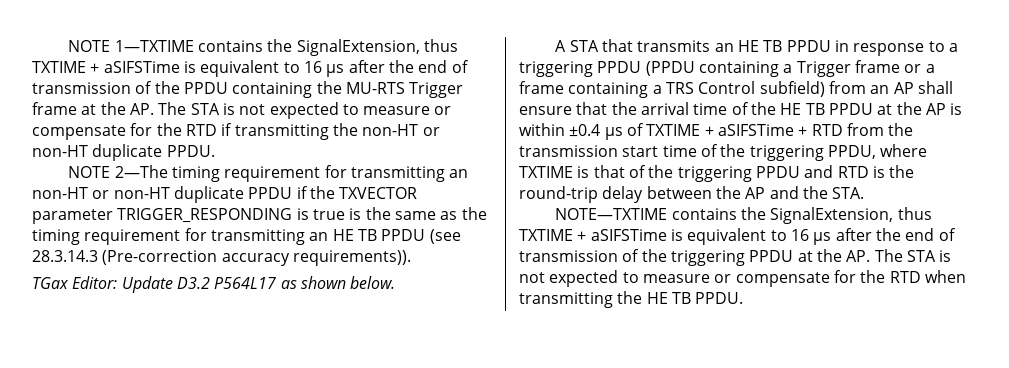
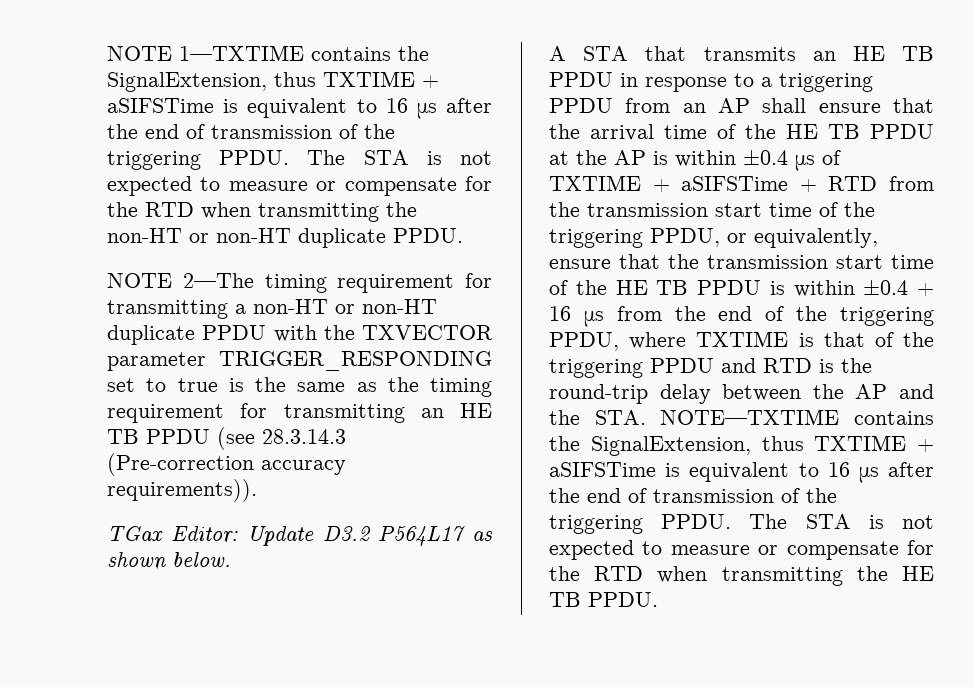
- NOTE 1—TXTIME contains the SignalExtension, thus TXTIME + aSIFSTime is equivalent to 16 μs after the end of transmission of the PPDU containing the MU-RTS Trigger frame at the AP. The STA is not expected to measure or compensate for the RTD if transmitting the non-HT or non-HT duplicate PPDU.
+ NOTE 1—TXTIME contains the SignalExtension, thus TXTIME + aSIFSTime is equivalent to 16 μs after the end of transmission of the triggering PPDU. The STA is not expected to measure or compensate for the RTD when transmitting the non-HT or non-HT duplicate PPDU.
- NOTE 2—The timing requirement for transmitting an non-HT or non-HT duplicate PPDU if the TXVECTOR parameter TRIGGER_RESPONDING is true is the same as the timing requirement for transmitting an HE TB PPDU (see 28.3.14.3 (Pre-correction accuracy requirements)).
+ NOTE 2—The timing requirement for transmitting a non-HT or non-HT duplicate PPDU with the TXVECTOR parameter TRIGGER_RESPONDING set to true is the same as the timing requirement for transmitting an HE TB PPDU (see 28.3.14.3 (Pre-correction accuracy requirements)).
- A STA that transmits an HE TB PPDU in response to a triggering PPDU (PPDU containing a Trigger frame or a frame containing a TRS Control subfield) from an AP shall ensure that the arrival time of the HE TB PPDU at the AP is within ±0.4 μs of TXTIME + aSIFSTime + RTD from the transmission start time of the triggering PPDU, where TXTIME is that of the triggering PPDU and RTD is the round-trip delay between the AP and the STA.
- NOTE—TXTIME contains the SignalExtension, thus TXTIME + aSIFSTime is equivalent to 16 μs after the end of transmission of the triggering PPDU at the AP. The STA is not expected to measure or compensate for the RTD when transmitting the HE TB PPDU.
+ A STA that transmits an HE TB PPDU in response to a triggering PPDU from an AP shall ensure that the arrival time of the HE TB PPDU at the AP is within ±0.4 μs of TXTIME + aSIFSTime + RTD from the transmission start time of the triggering PPDU, or equivalently, ensure that the transmission start time of the HE TB PPDU is within ±0.4 + 16 μs from the end of the triggering PPDU, where TXTIME is that of the triggering PPDU and RTD is the round-trip delay between the AP and the STA. NOTE—TXTIME contains the SignalExtension, thus TXTIME + aSIFSTime is equivalent to 16 μs after the end of transmission of the triggering PPDU. The STA is not expected to measure or compensate for the RTD when transmitting the HE TB PPDU.

